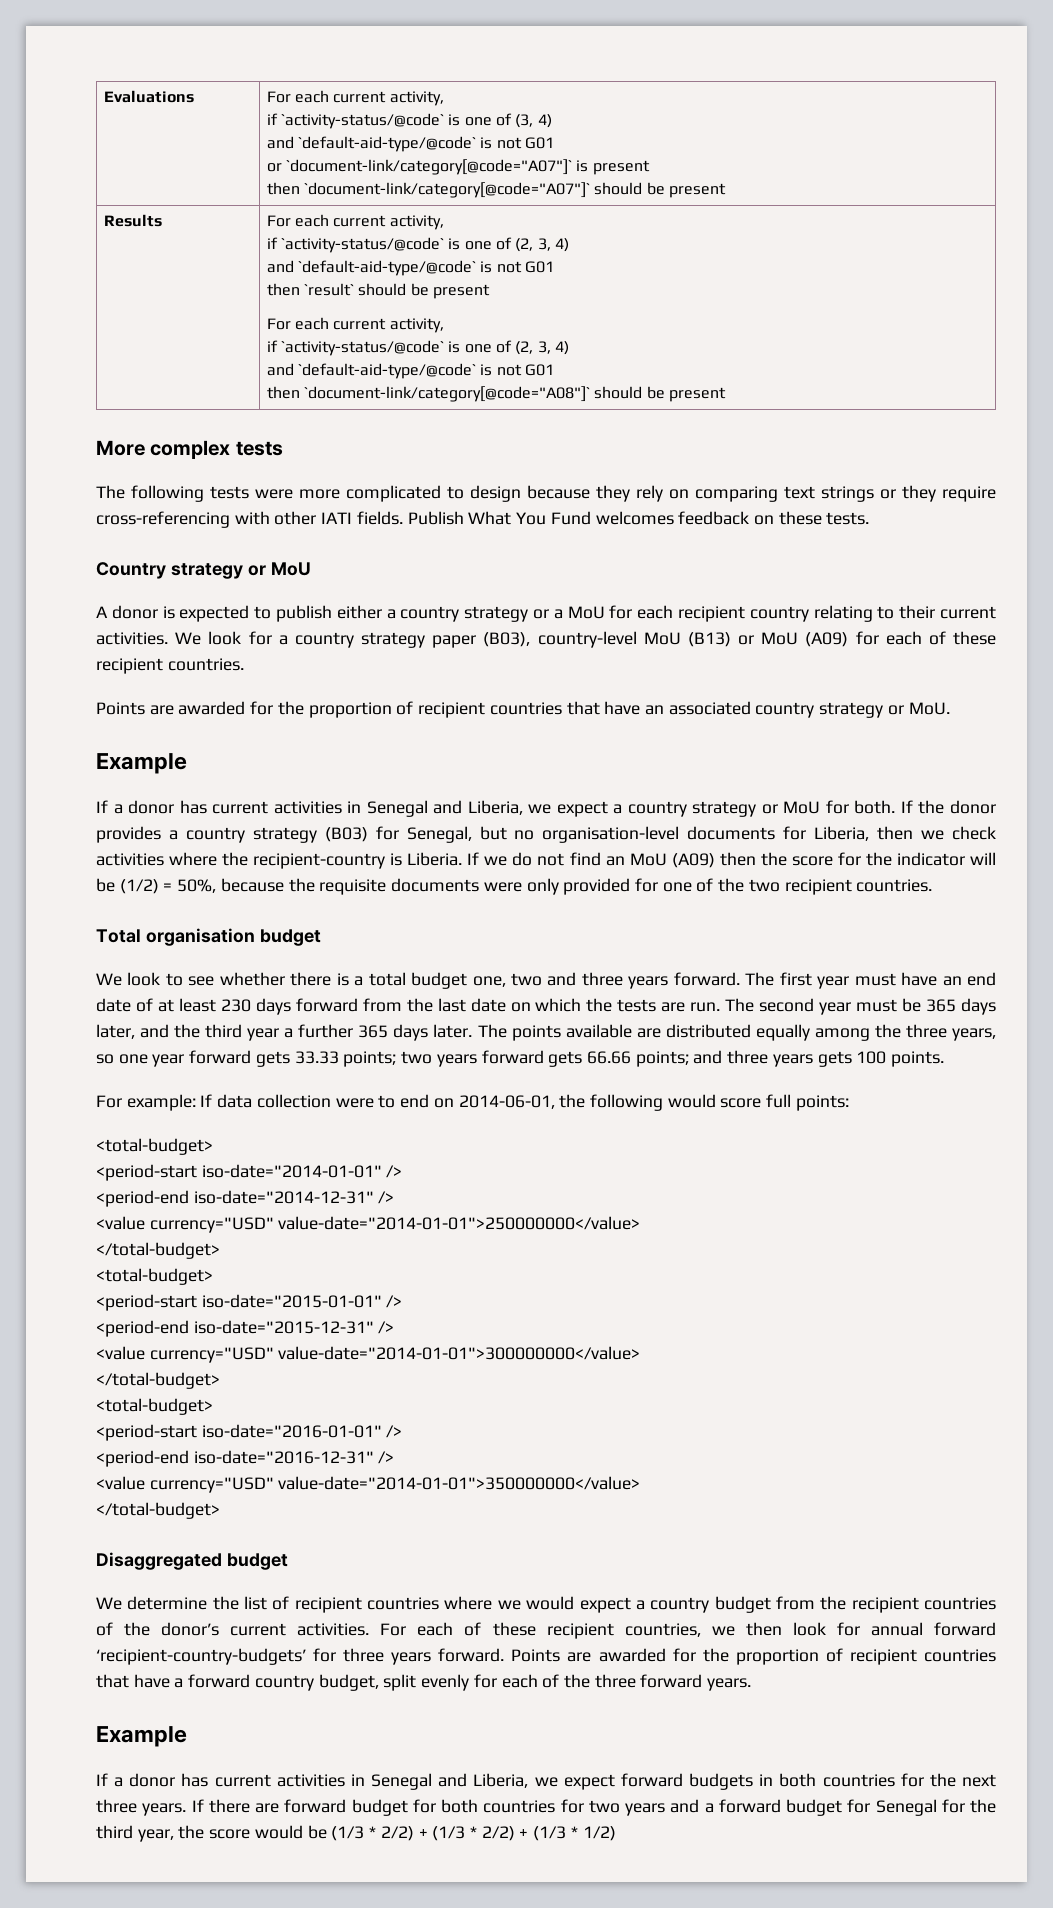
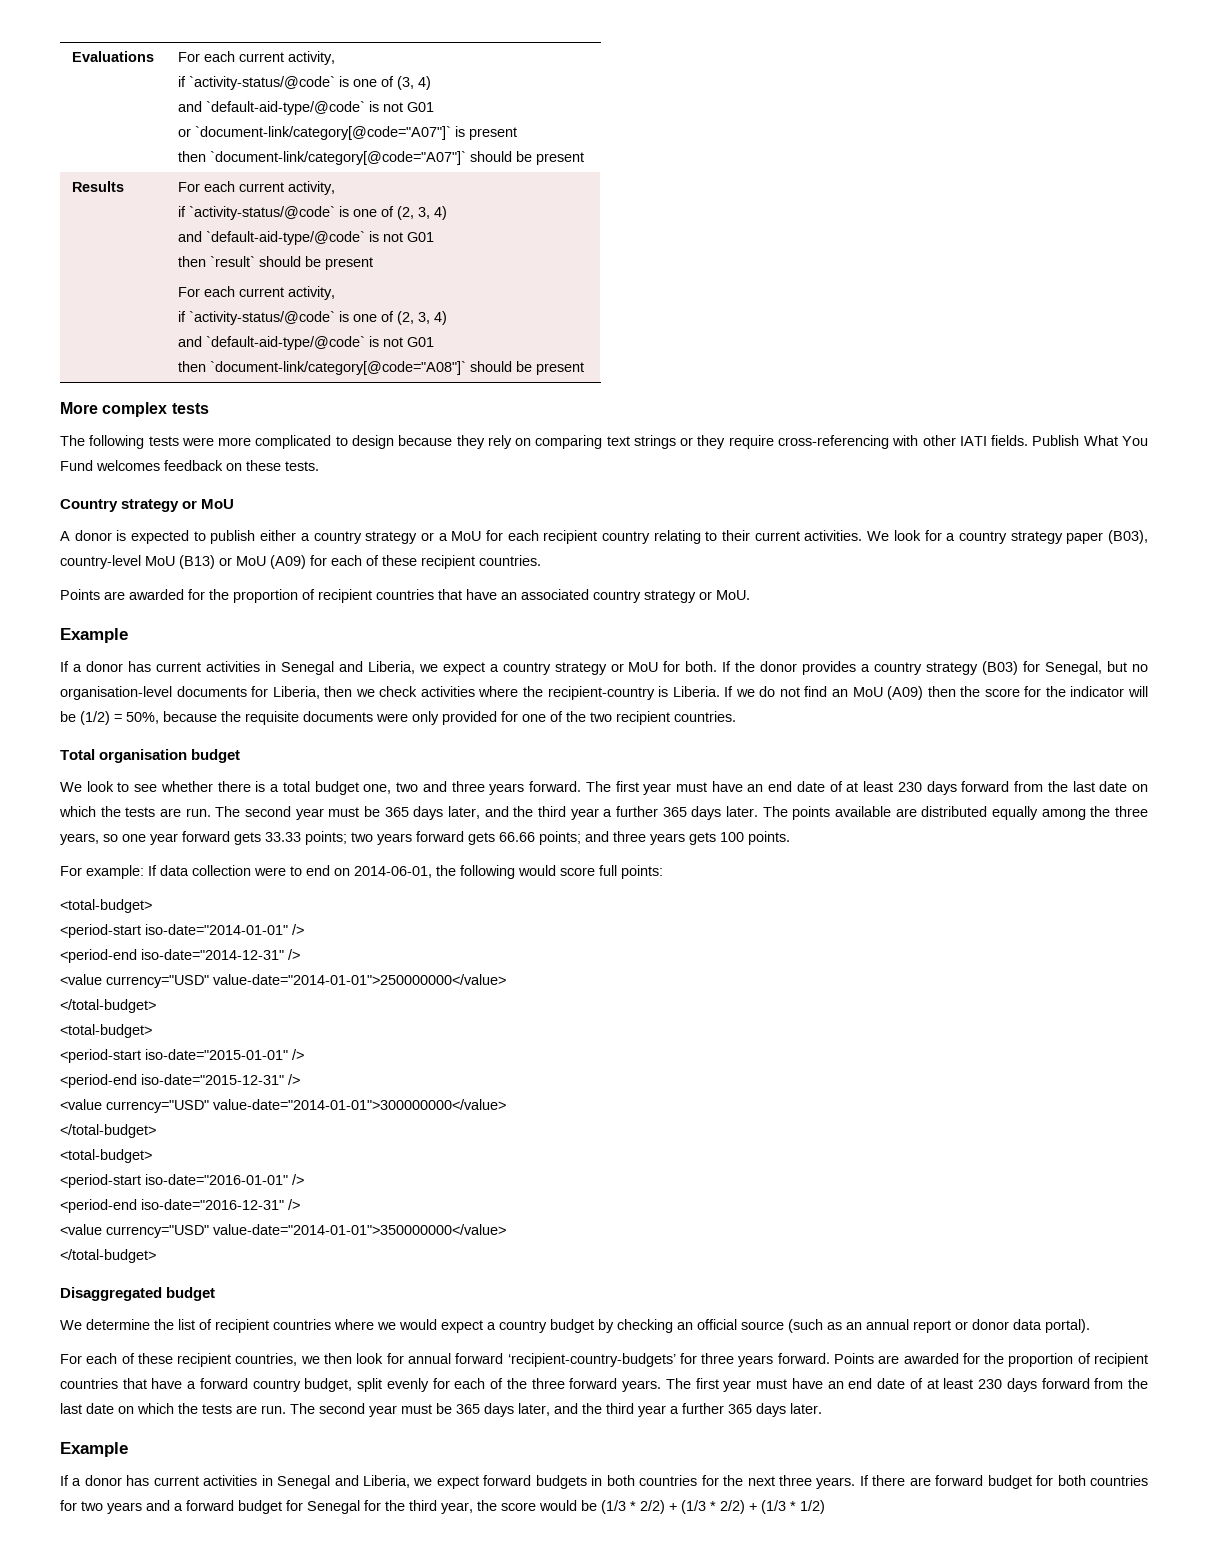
- We determine the list of recipient countries where we would expect a country budget from the recipient countries of the donor’s current activities. For each of these recipient countries, we then look for annual forward ‘recipient-country-budgets’ for three years forward.
+ We determine the list of recipient countries where we would expect a country budget by checking an official source (such as an annual report or donor data portal).
+ For each of these recipient countries, we then look for annual forward ‘recipient-country-budgets’ for three years forward.
- Points are awarded for the proportion of recipient countries that have a forward country budget, split evenly for each of the three forward years.
+ Points are awarded for the proportion of recipient countries that have a forward country budget, split evenly for each of the three forward years. The first year must have an end date of at least 230 days forward from the last date on which the tests are run. The second year must be 365 days later, and the third year a further 365 days later.

